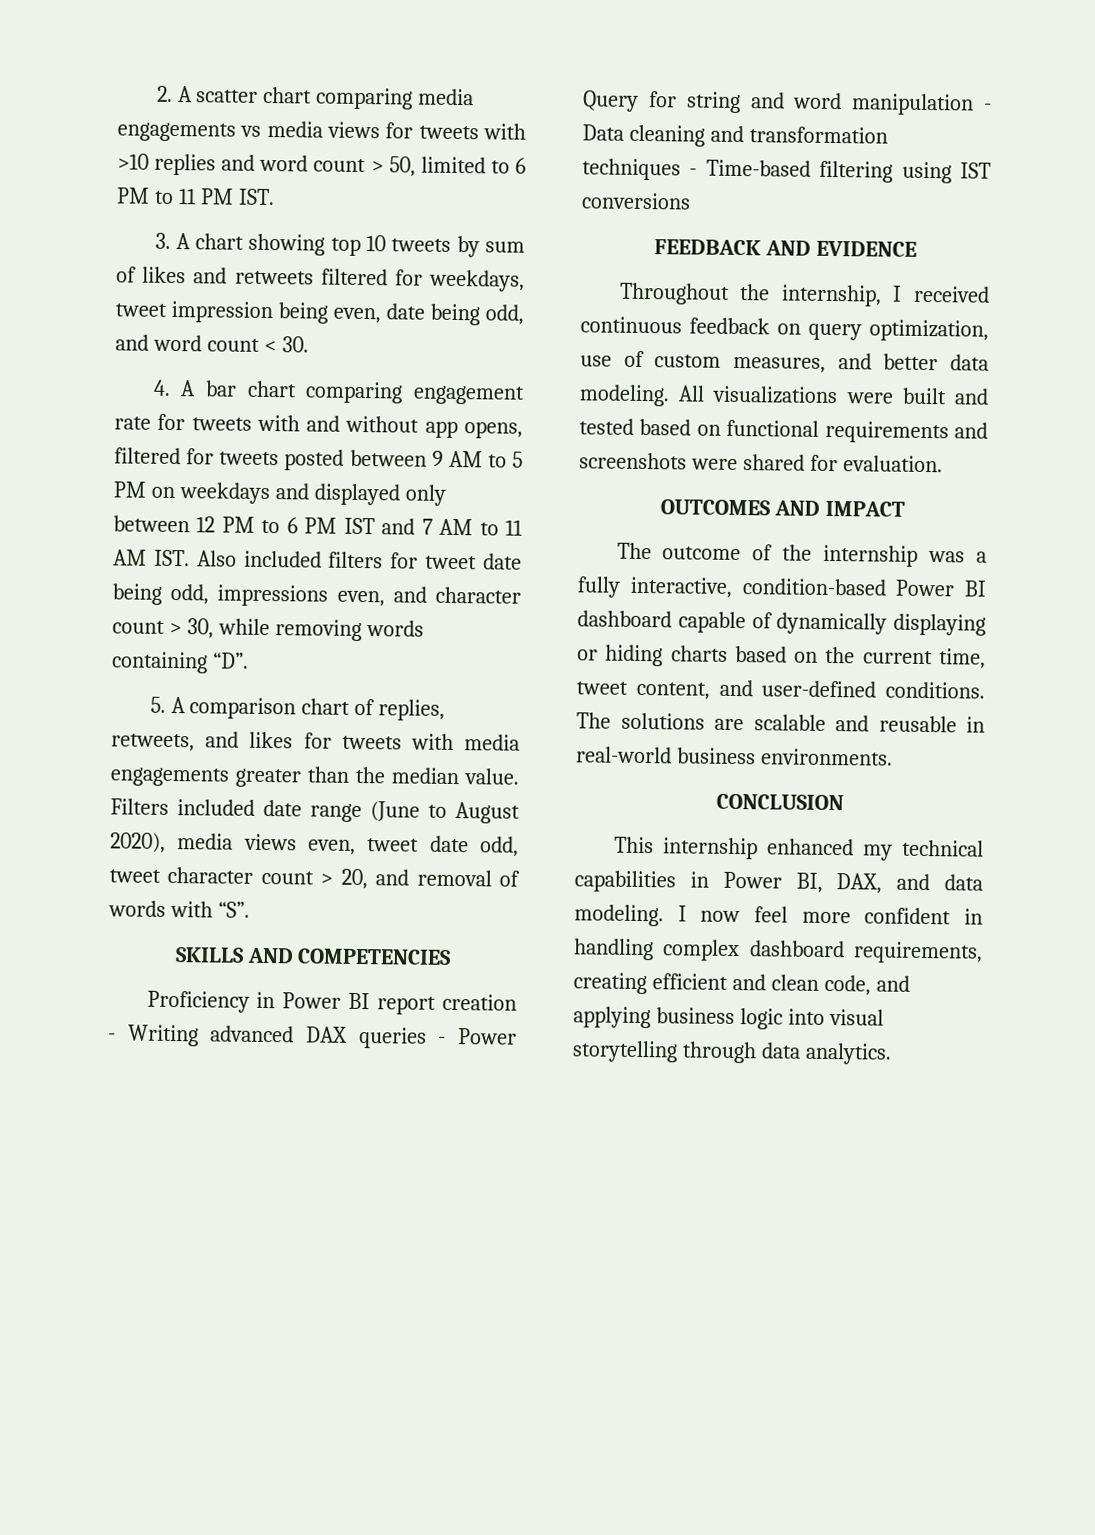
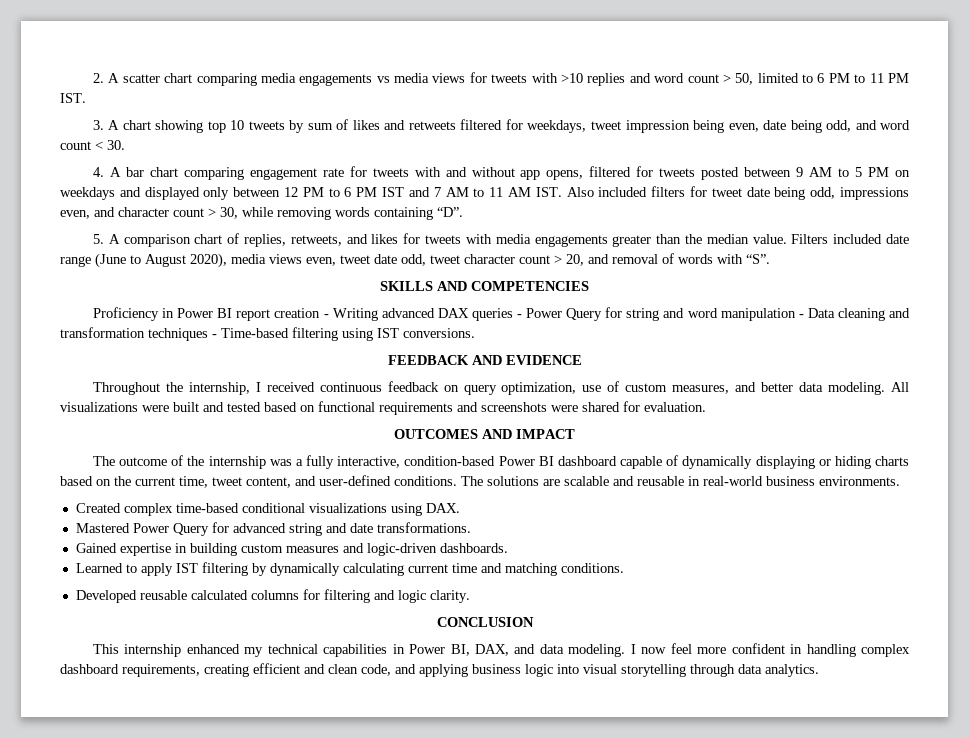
- Proficiency in Power BI report creation - Writing advanced DAX queries - Power Query for string and word manipulation - Data cleaning and transformation techniques - Time-based filtering using IST conversions
+ Proficiency in Power BI report creation - Writing advanced DAX queries - Power Query for string and word manipulation - Data cleaning and transformation techniques - Time-based filtering using IST conversions.
+ Created complex time-based conditional visualizations using DAX.
+ Mastered Power Query for advanced string and date transformations.
+ Gained expertise in building custom measures and logic-driven dashboards.
+ Learned to apply IST filtering by dynamically calculating current time and matching conditions.
+ Developed reusable calculated columns for filtering and logic clarity.

